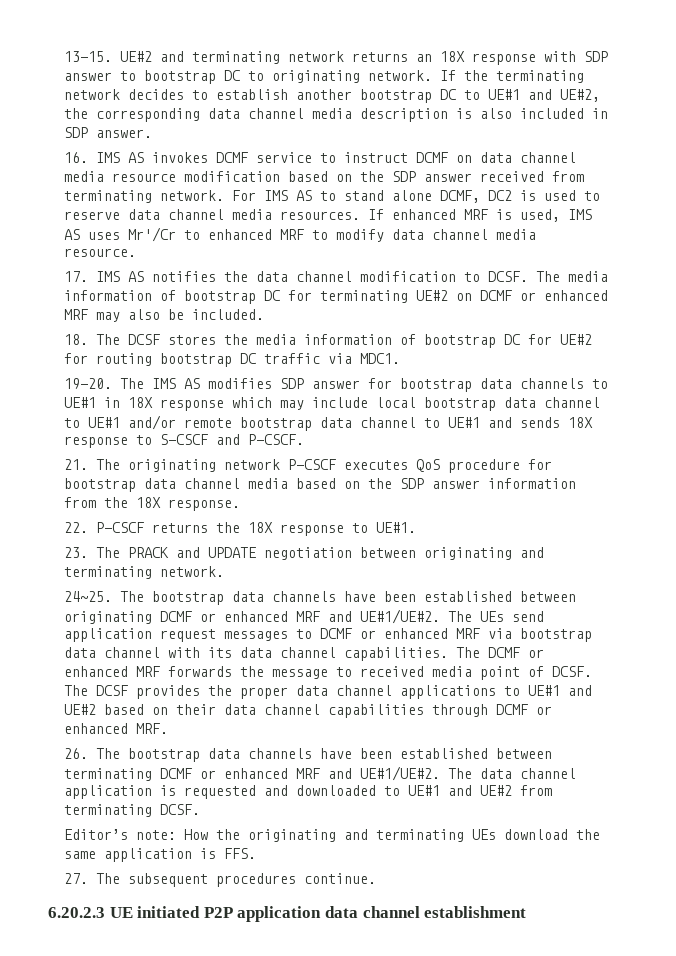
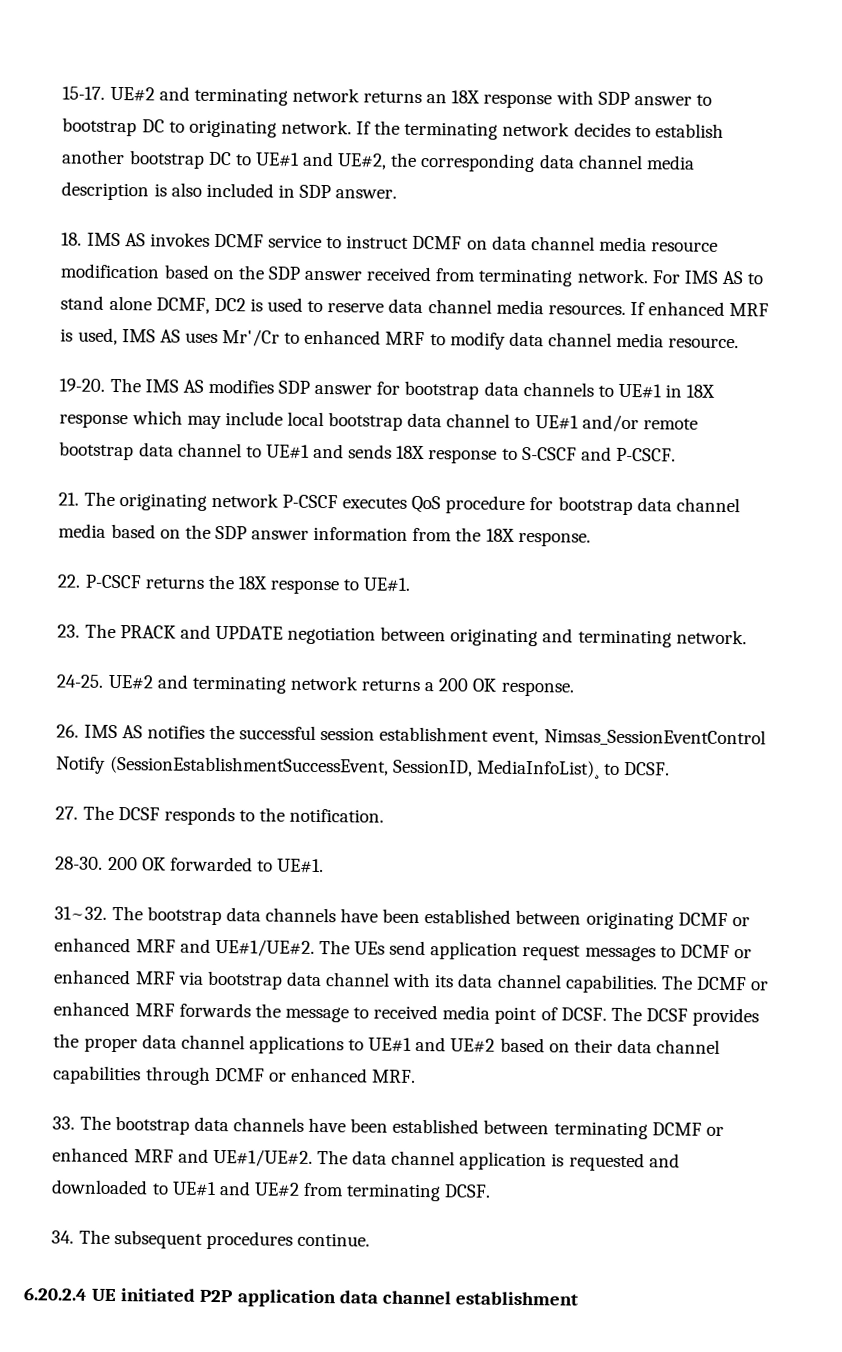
- 13-15.
+ 15-17.
- 16. IMS AS invokes DCMF service to instruct DCMF on data channel media resource modification based on the SDP answer received from terminating network.
+ 18. IMS AS invokes DCMF service to instruct DCMF on data channel media resource modification based on the SDP answer received from terminating network.
- 17. IMS AS notifies the data channel modification to DCSF. The media information of bootstrap DC for terminating UE#2 on DCMF or enhanced MRF may also be included.
- 18. The DCSF stores the media information of bootstrap DC for UE#2 for routing bootstrap DC traffic via MDC1.
- 24~25.
+ 24-25. UE#2 and terminating network returns a 200 OK response.
+ 26. IMS AS notifies the successful session establishment event, Nimsas_SessionEventControl Notify (SessionEstablishmentSuccessEvent, SessionID, MediaInfoList)¸ to DCSF.
+ 27. The DCSF responds to the notification.
+ 28-30. 200 OK forwarded to UE#1.
+ 31~32.
- 26. The bootstrap data channels have been established between terminating DCMF or enhanced MRF and UE#1/UE#2.
+ 33. The bootstrap data channels have been established between terminating DCMF or enhanced MRF and UE#1/UE#2.
- Editor’s note: How the originating and terminating UEs download the same application is FFS.
- 27. The subsequent procedures continue.
+ 34. The subsequent procedures continue.
- 6.20.2.3 UE initiated P2P application data channel establishment
+ 6.20.2.4 UE initiated P2P application data channel establishment

